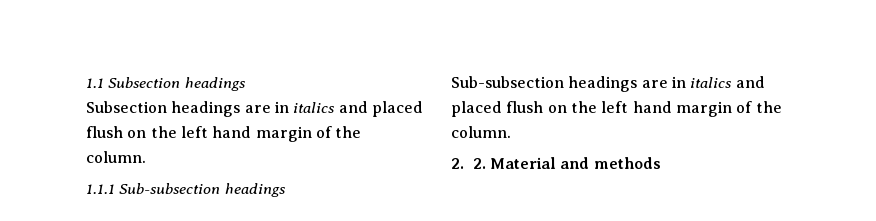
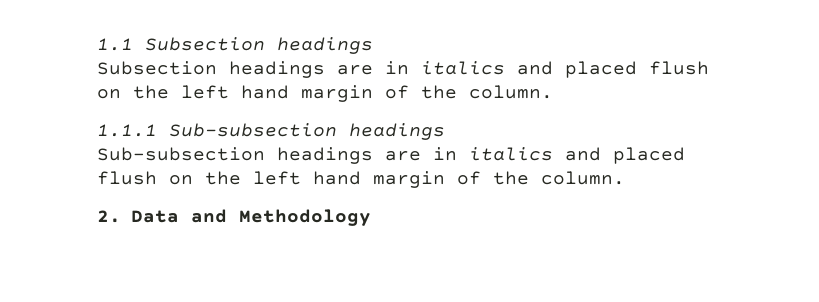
- 2. 2. Material and methods
+ 2. Data and Methodology

